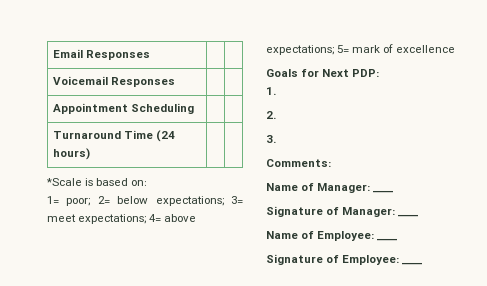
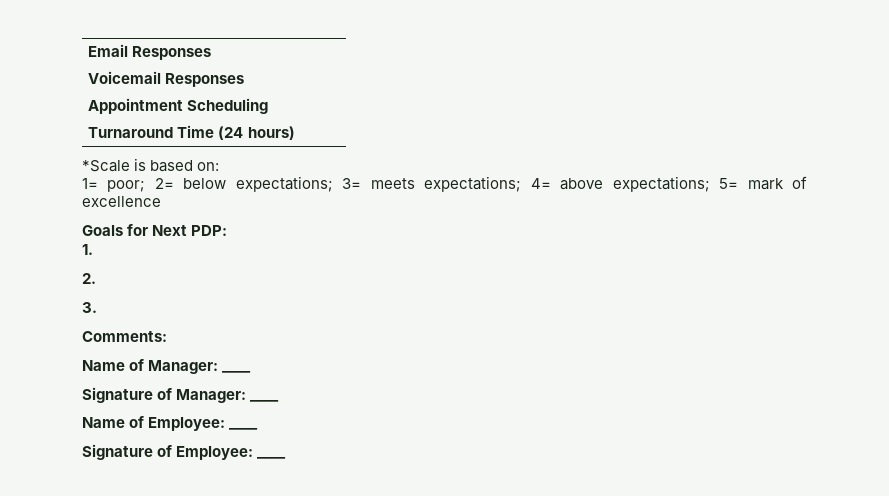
- 1= poor; 2= below expectations; 3= meet expectations; 4= above expectations; 5= mark of excellence
+ 1= poor; 2= below expectations; 3= meets expectations; 4= above expectations; 5= mark of excellence

